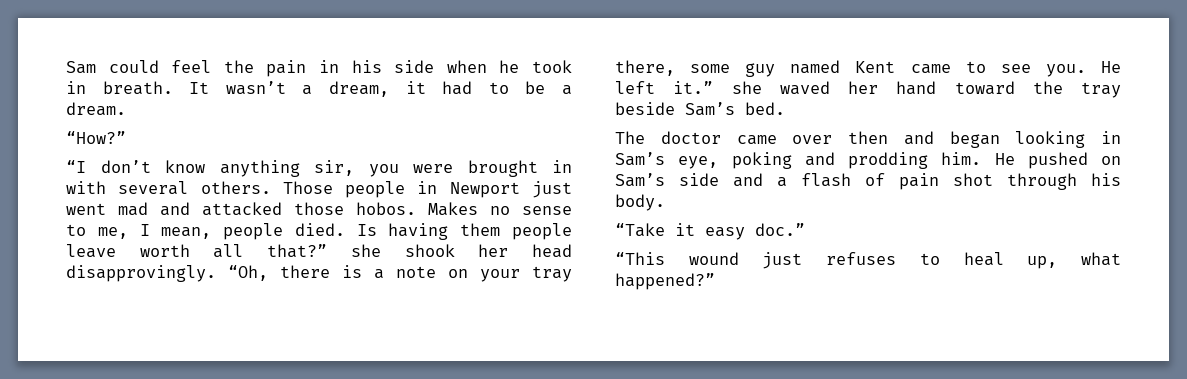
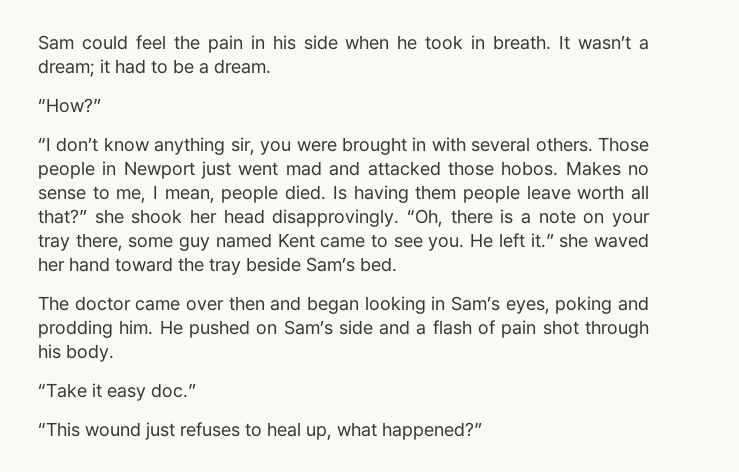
- It wasn’t a dream, it had to be a dream.
+ It wasn’t a dream; it had to be a dream.
- The doctor came over then and began looking in Sam’s eye, poking and prodding him.
+ The doctor came over then and began looking in Sam’s eyes, poking and prodding him.

